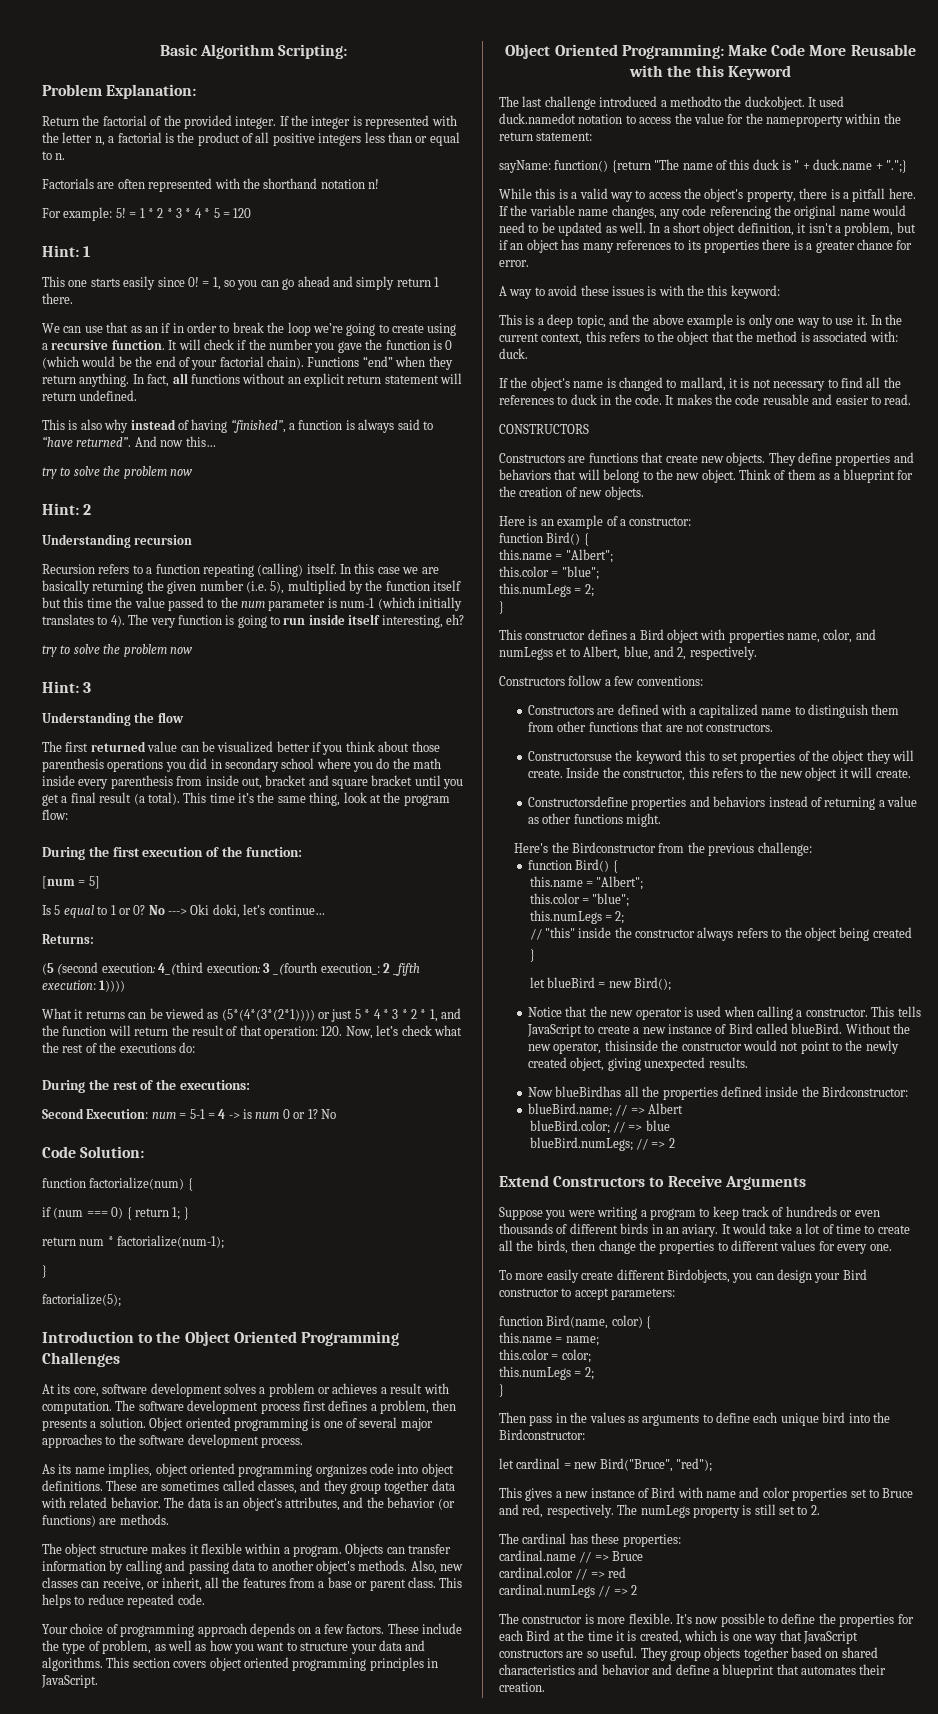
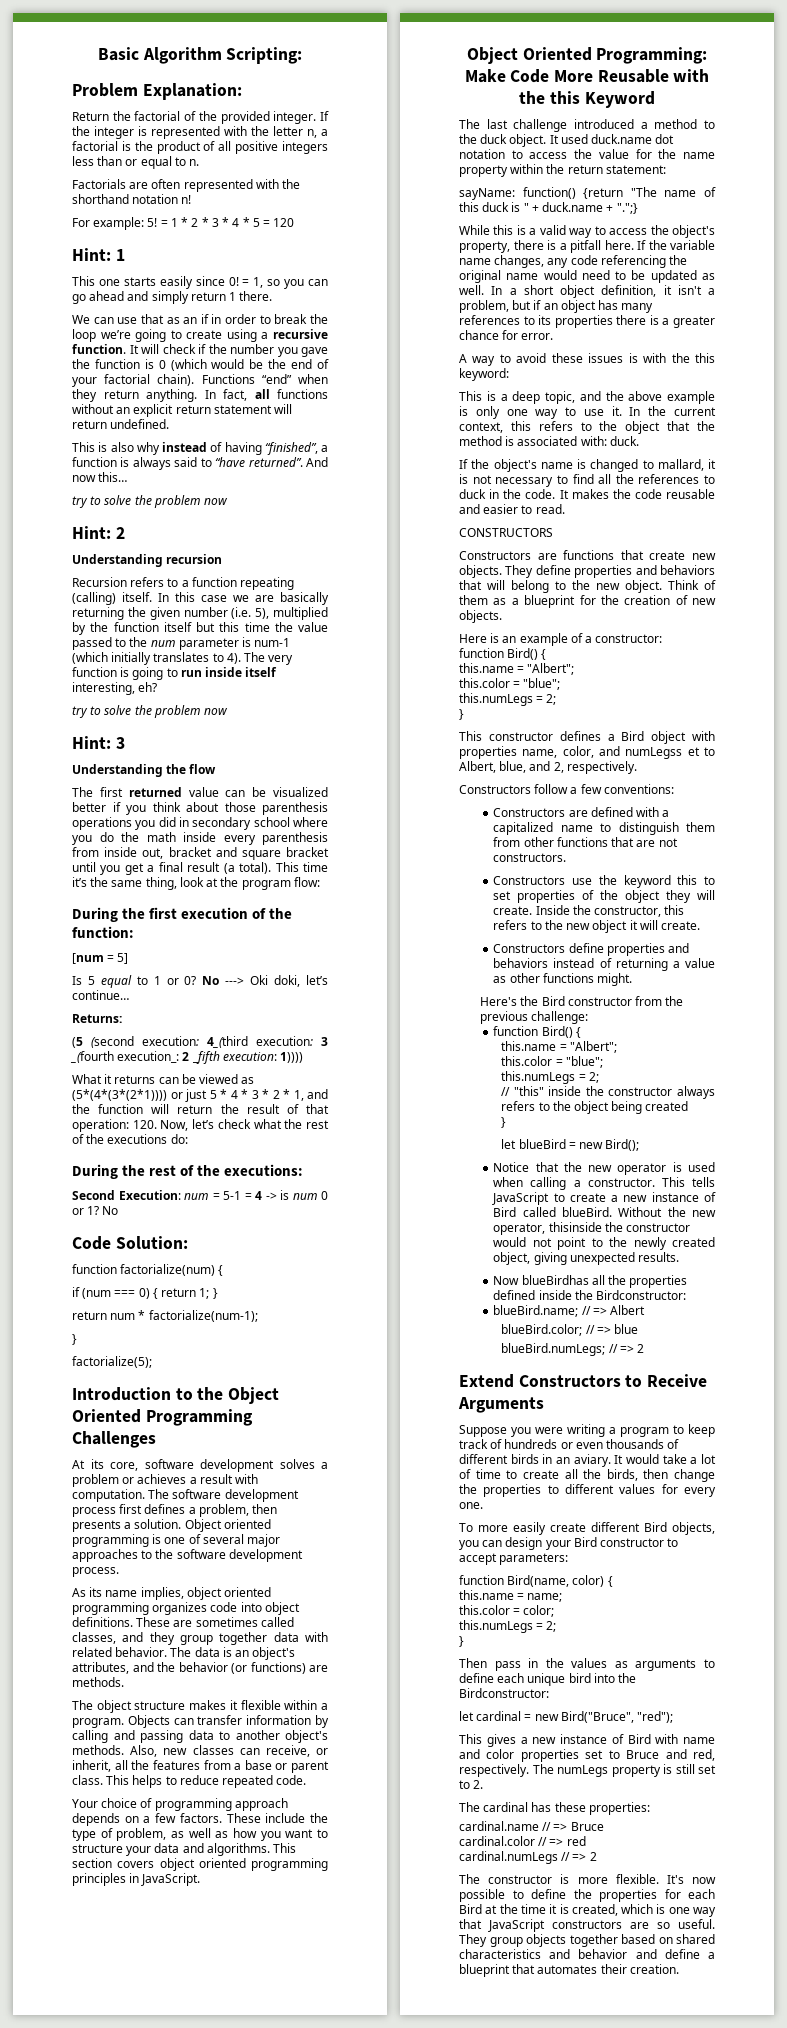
- The last challenge introduced a methodto the duckobject. It used duck.namedot notation to access the value for the nameproperty within the return statement:
+ The last challenge introduced a method to the duck object. It used duck.name dot notation to access the value for the name property within the return statement:
- Constructorsuse the keyword this to set properties of the object they will create.
+ Constructors use the keyword this to set properties of the object they will create.
- Constructorsdefine properties and behaviors instead of returning a value as other functions might.
+ Constructors define properties and behaviors instead of returning a value as other functions might.
- Here's the Birdconstructor from the previous challenge:
+ Here's the Bird constructor from the previous challenge:
- To more easily create different Birdobjects, you can design your Bird constructor to accept parameters:
+ To more easily create different Bird objects, you can design your Bird constructor to accept parameters:

